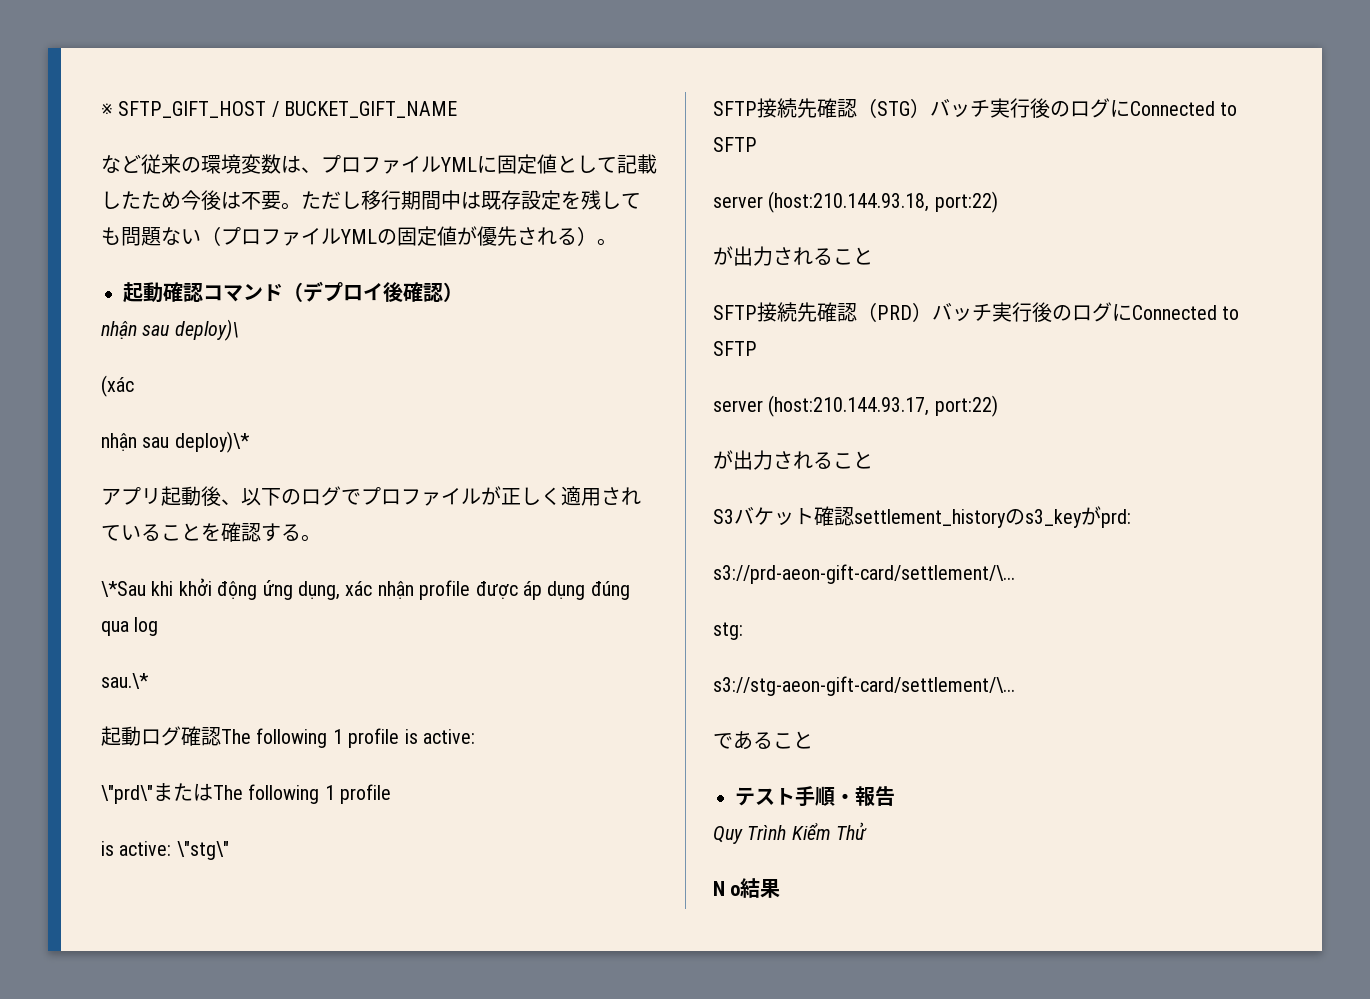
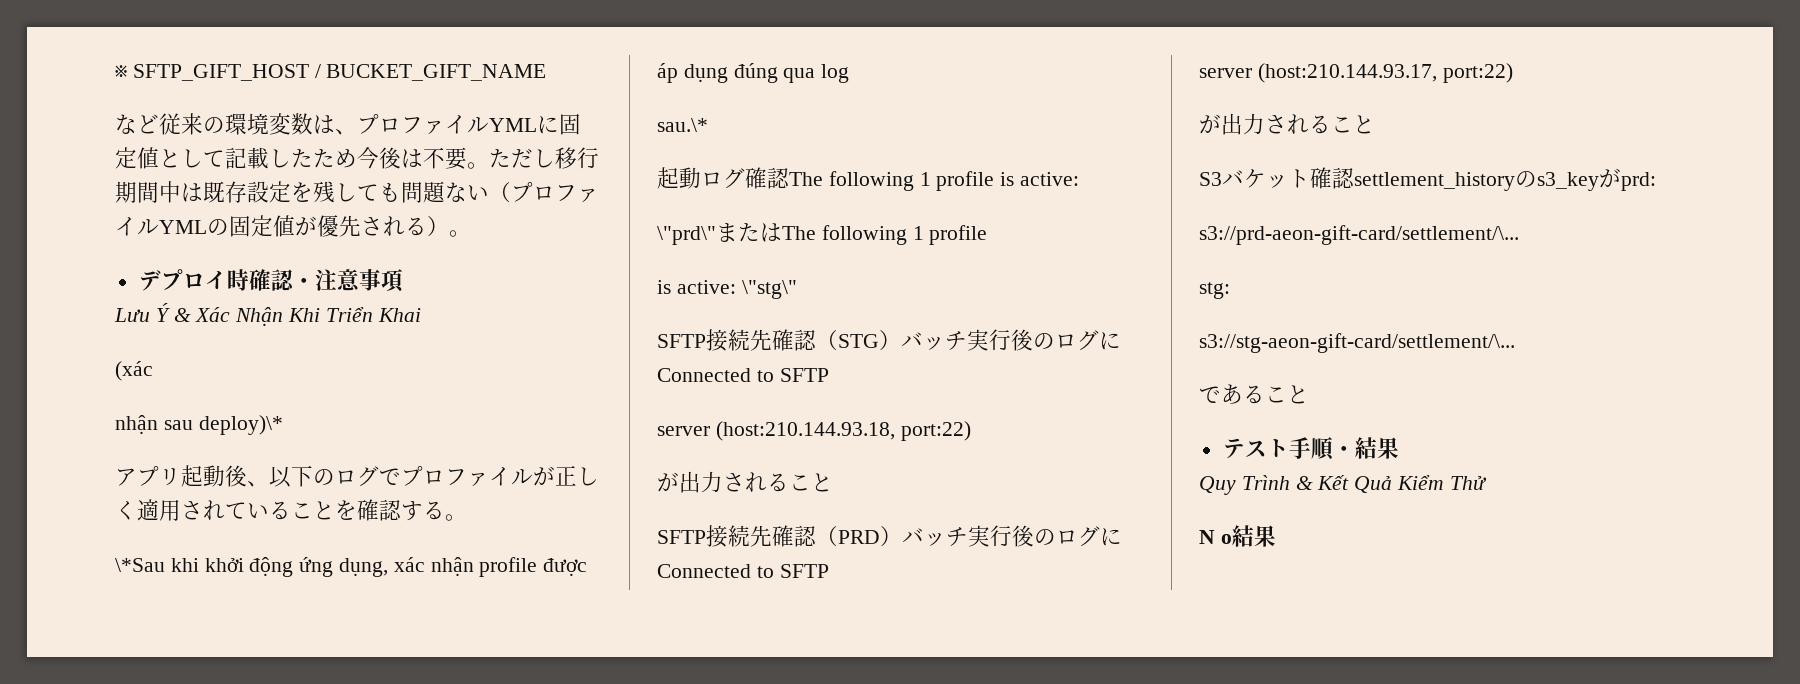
- 起動確認コマンド（デプロイ後確認）
- nhận sau deploy)\
+ デプロイ時確認・注意事項
+ Lưu Ý & Xác Nhận Khi Triển Khai
- テスト手順・報告
+ テスト手順・結果
- Quy Trình Kiểm Thử
+ Quy Trình & Kết Quả Kiểm Thử

